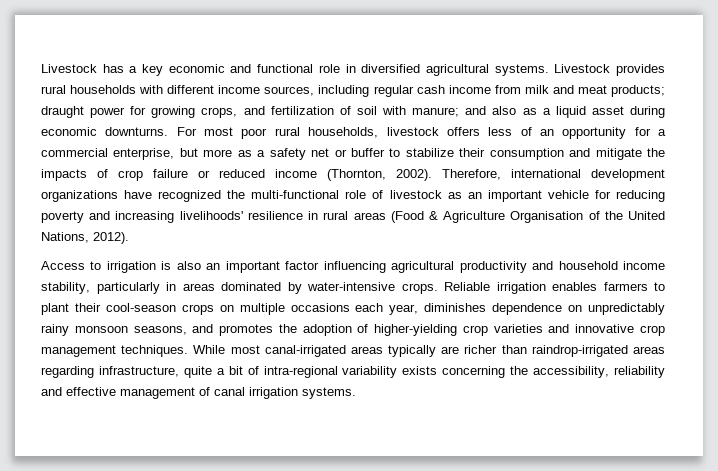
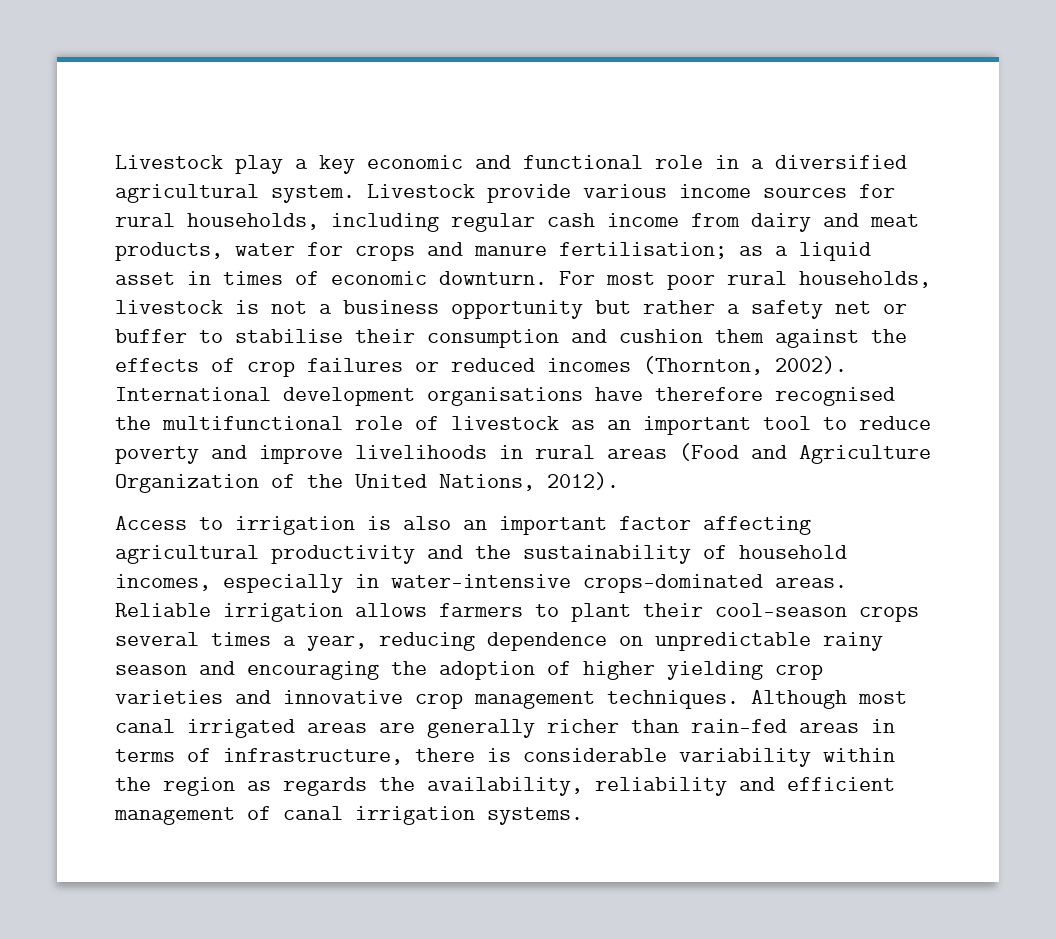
- Livestock has a key economic and functional role in diversified agricultural systems. Livestock provides rural households with different income sources, including regular cash income from milk and meat products; draught power for growing crops, and fertilization of soil with manure; and also as a liquid asset during economic downturns.
+ Livestock play a key economic and functional role in a diversified agricultural system. Livestock provide various income sources for rural households, including regular cash income from dairy and meat products, water for crops and manure fertilisation; as a liquid asset in times of economic downturn.
- For most poor rural households, livestock offers less of an opportunity for a commercial enterprise, but more as a safety net or buffer to stabilize their consumption and mitigate the impacts of crop failure or reduced income (Thornton, 2002).
+ For most poor rural households, livestock is not a business opportunity but rather a safety net or buffer to stabilise their consumption and cushion them against the effects of crop failures or reduced incomes (Thornton, 2002).
- Therefore, international development organizations have recognized the multi-functional role of livestock as an important vehicle for reducing poverty and increasing livelihoods' resilience in rural areas (Food & Agriculture Organisation of the United Nations, 2012).
+ International development organisations have therefore recognised the multifunctional role of livestock as an important tool to reduce poverty and improve livelihoods in rural areas (Food and Agriculture Organization of the United Nations, 2012).
- Access to irrigation is also an important factor influencing agricultural productivity and household income stability, particularly in areas dominated by water-intensive crops.
+ Access to irrigation is also an important factor affecting agricultural productivity and the sustainability of household incomes, especially in water-intensive crops-dominated areas.
- Reliable irrigation enables farmers to plant their cool-season crops on multiple occasions each year, diminishes dependence on unpredictably rainy monsoon seasons, and promotes the adoption of higher-yielding crop varieties and innovative crop management techniques.
+ Reliable irrigation allows farmers to plant their cool-season crops several times a year, reducing dependence on unpredictable rainy season and encouraging the adoption of higher yielding crop varieties and innovative crop management techniques.
- While most canal-irrigated areas typically are richer than raindrop-irrigated areas regarding infrastructure, quite a bit of intra-regional variability exists concerning the accessibility, reliability and effective management of canal irrigation systems.
+ Although most canal irrigated areas are generally richer than rain-fed areas in terms of infrastructure, there is considerable variability within the region as regards the availability, reliability and efficient management of canal irrigation systems.

